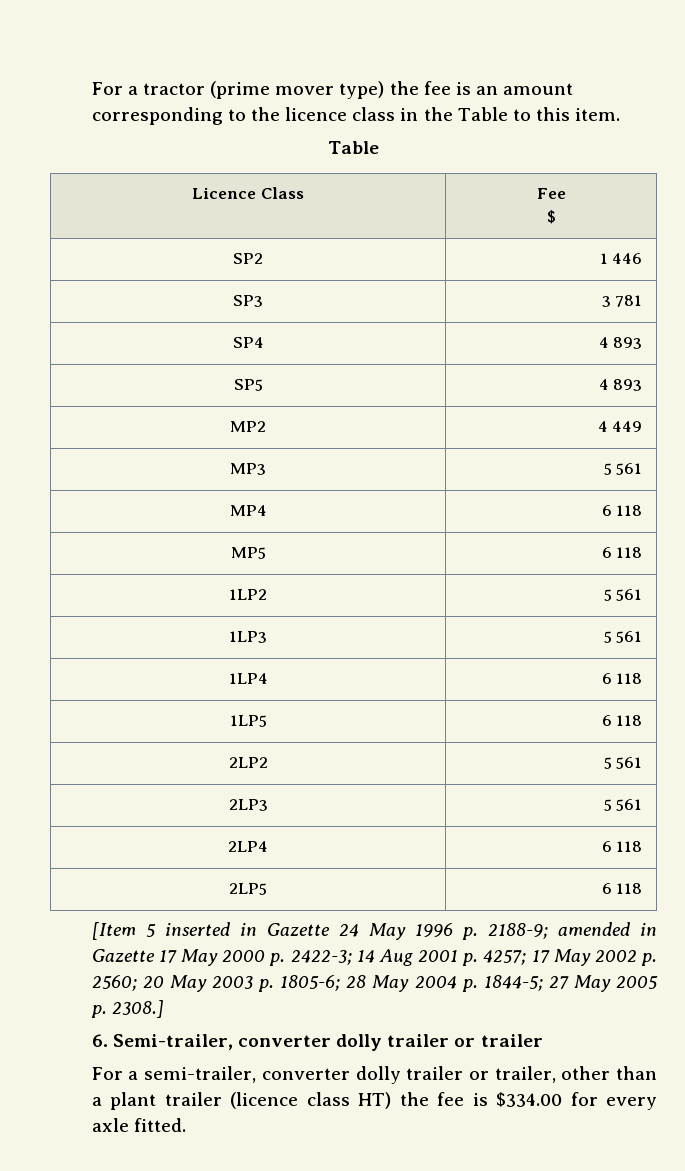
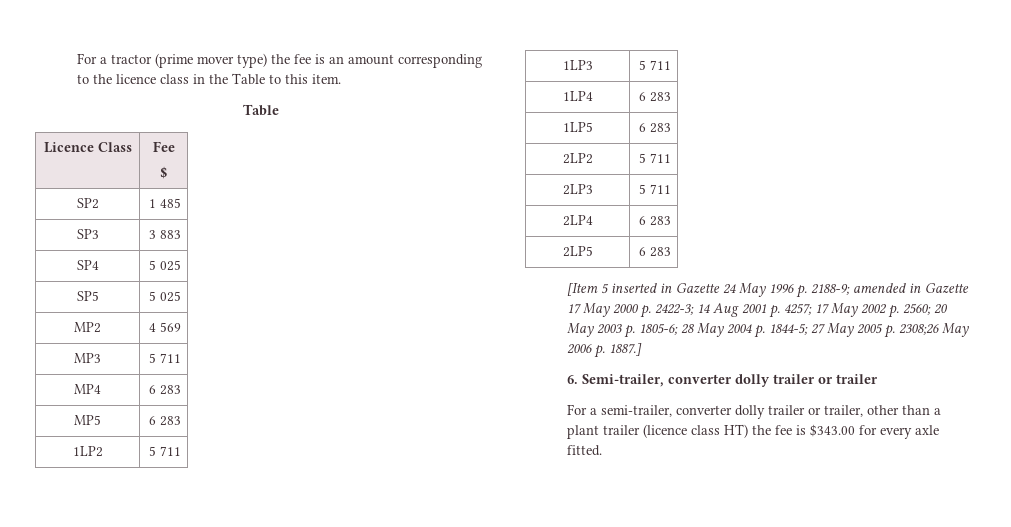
- SP2 | 1 446
+ SP2 | 1 485
- SP3 | 3 781
+ SP3 | 3 883
- SP4 | 4 893
+ SP4 | 5 025
- SP5 | 4 893
+ SP5 | 5 025
- MP2 | 4 449
+ MP2 | 4 569
- MP3 | 5 561
+ MP3 | 5 711
- MP4 | 6 118
+ MP4 | 6 283
- MP5 | 6 118
+ MP5 | 6 283
- 1LP2 | 5 561
+ 1LP2 | 5 711
- 1LP3 | 5 561
+ 1LP3 | 5 711
- 1LP4 | 6 118
+ 1LP4 | 6 283
- 1LP5 | 6 118
+ 1LP5 | 6 283
- 2LP2 | 5 561
+ 2LP2 | 5 711
- 2LP3 | 5 561
+ 2LP3 | 5 711
- 2LP4 | 6 118
+ 2LP4 | 6 283
- 2LP5 | 6 118
+ 2LP5 | 6 283
- [Item 5 inserted in Gazette 24 May 1996 p. 2188-9; amended in Gazette 17 May 2000 p. 2422-3; 14 Aug 2001 p. 4257; 17 May 2002 p. 2560; 20 May 2003 p. 1805-6; 28 May 2004 p. 1844-5; 27 May 2005 p. 2308.]
+ [Item 5 inserted in Gazette 24 May 1996 p. 2188-9; amended in Gazette 17 May 2000 p. 2422-3; 14 Aug 2001 p. 4257; 17 May 2002 p. 2560; 20 May 2003 p. 1805-6; 28 May 2004 p. 1844-5; 27 May 2005 p. 2308;26 May 2006 p. 1887.]
- For a semi-trailer, converter dolly trailer or trailer, other than a plant trailer (licence class HT) the fee is $334.00 for every axle fitted.
+ For a semi-trailer, converter dolly trailer or trailer, other than a plant trailer (licence class HT) the fee is $343.00 for every axle fitted.

